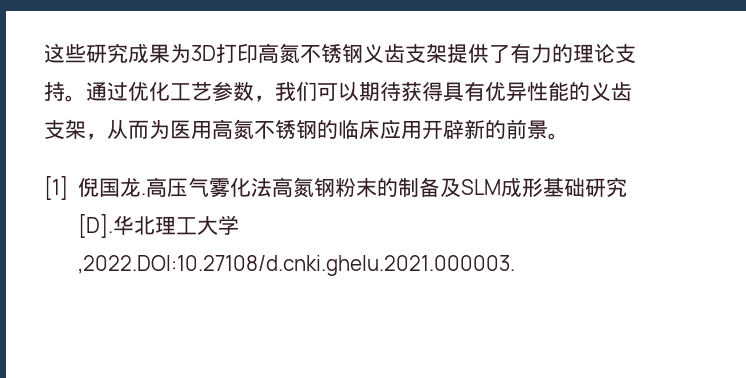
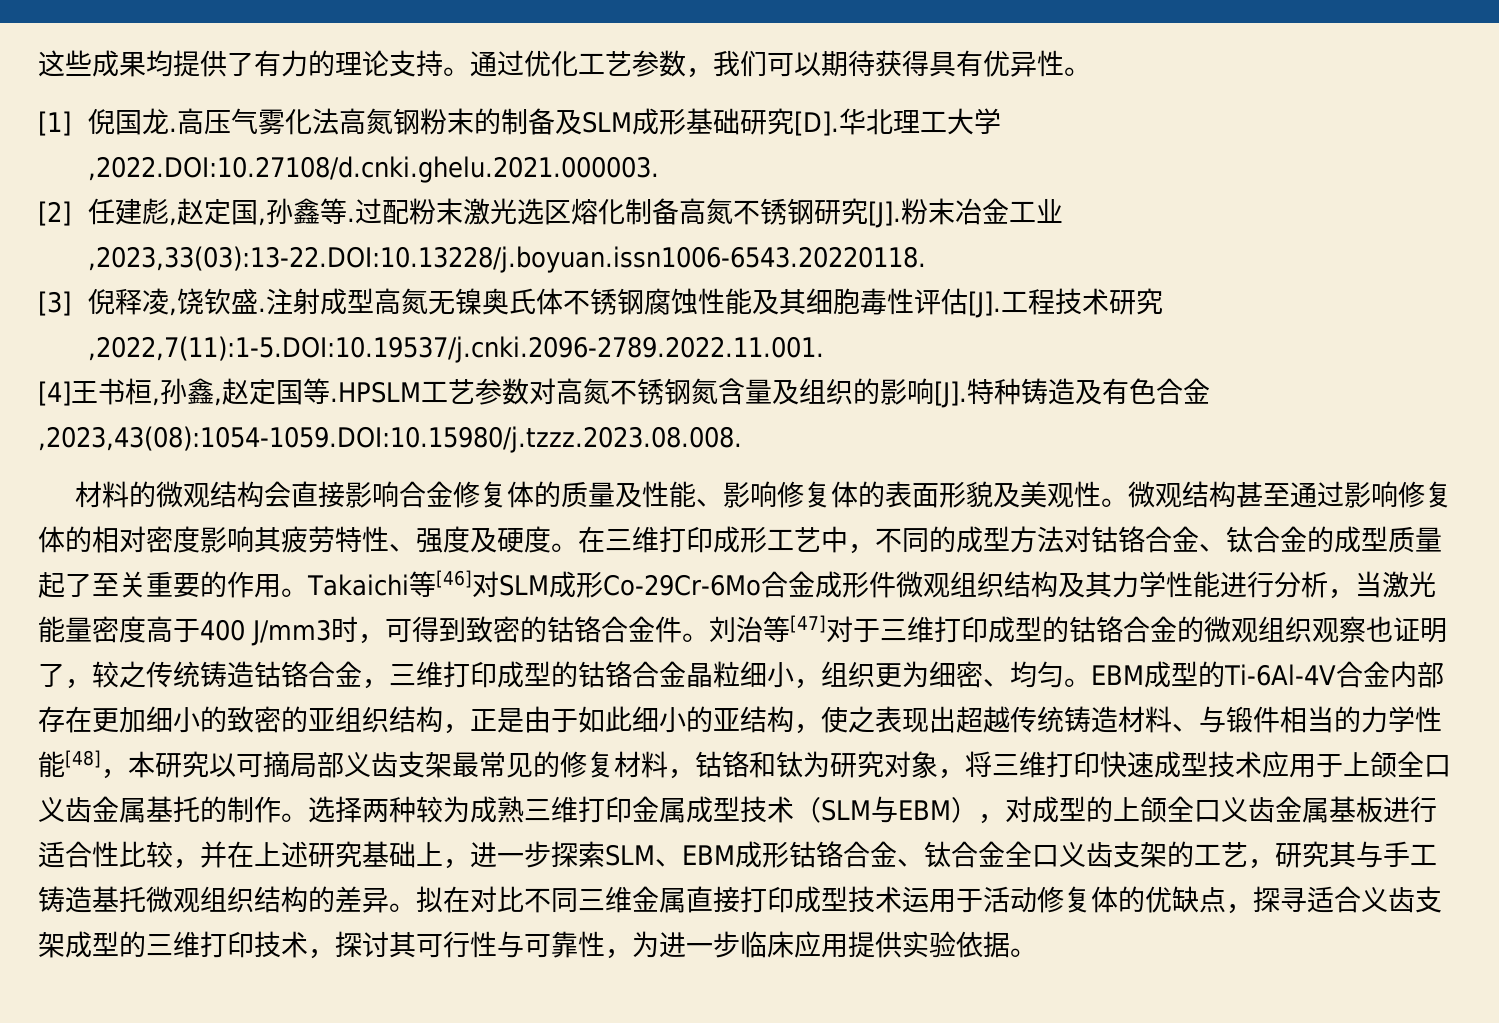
- 这些研究成果为3D打印高氮不锈钢义齿支架提供了有力的理论支持。
+ 这些成果均提供了有力的理论支持。
- 通过优化工艺参数，我们可以期待获得具有优异性能的义齿支架，从而为医用高氮不锈钢的临床应用开辟新的前景。
+ 通过优化工艺参数，我们可以期待获得具有优异性。
+ [2]任建彪,赵定国,孙鑫等.过配粉末激光选区熔化制备高氮不锈钢研究[J].粉末冶金工业,2023,33(03):13-22.DOI:10.13228/j.boyuan.issn1006-6543.20220118.
+ [3]倪释凌,饶钦盛.注射成型高氮无镍奥氏体不锈钢腐蚀性能及其细胞毒性评估[J].工程技术研究,2022,7(11):1-5.DOI:10.19537/j.cnki.2096-2789.2022.11.001.
+ [4]王书桓,孙鑫,赵定国等.HPSLM工艺参数对高氮不锈钢氮含量及组织的影响[J].特种铸造及有色合金,2023,43(08):1054-1059.DOI:10.15980/j.tzzz.2023.08.008.
+ 材料的微观结构会直接影响合金修复体的质量及性能、影响修复体的表面形貌及美观性。微观结构甚至通过影响修复体的相对密度影响其疲劳特性、强度及硬度。在三维打印成形工艺中，不同的成型方法对钴铬合金、钛合金的成型质量起了至关重要的作用。Takaichi等[46]对SLM成形Co-29Cr-6Mo合金成形件微观组织结构及其力学性能进行分析，当激光能量密度高于400 J/mm3时，可得到致密的钴铬合金件。刘治等[47]对于三维打印成型的钴铬合金的微观组织观察也证明了，较之传统铸造钴铬合金，三维打印成型的钴铬合金晶粒细小，组织更为细密、均匀。EBM成型的Ti-6Al-4V合金内部存在更加细小的致密的亚组织结构，正是由于如此细小的亚结构，使之表现出超越传统铸造材料、与锻件相当的力学性能[48]，本研究以可摘局部义齿支架最常见的修复材料，钴铬和钛为研究对象，将三维打印快速成型技术应用于上颌全口义齿金属基托的制作。选择两种较为成熟三维打印金属成型技术（SLM与EBM），对成型的上颌全口义齿金属基板进行适合性比较，并在上述研究基础上，进一步探索SLM、EBM成形钴铬合金、钛合金全口义齿支架的工艺，研究其与手工铸造基托微观组织结构的差异。拟在对比不同三维金属直接打印成型技术运用于活动修复体的优缺点，探寻适合义齿支架成型的三维打印技术，探讨其可行性与可靠性，为进一步临床应用提供实验依据。

